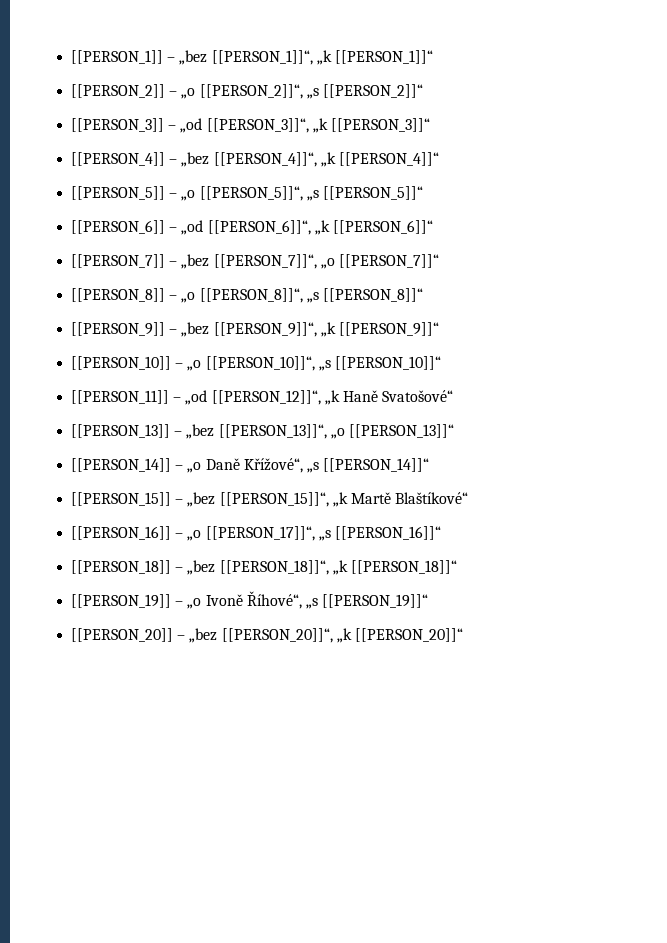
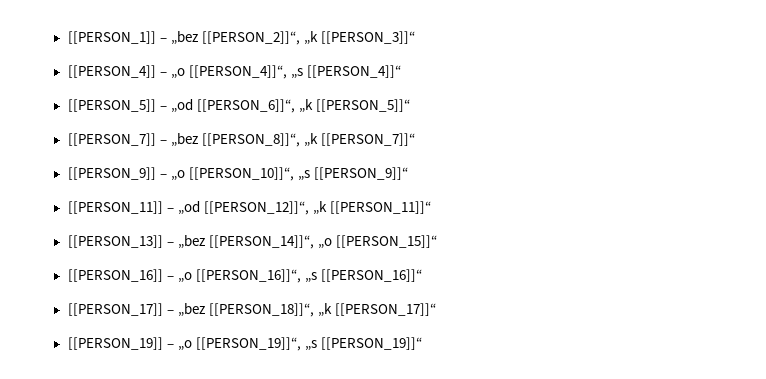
- [[PERSON_1]] – „bez [[PERSON_1]]“, „k [[PERSON_1]]“
- [[PERSON_2]] – „o [[PERSON_2]]“, „s [[PERSON_2]]“
- [[PERSON_3]] – „od [[PERSON_3]]“, „k [[PERSON_3]]“
+ [[PERSON_1]] – „bez [[PERSON_2]]“, „k [[PERSON_3]]“
- [[PERSON_4]] – „bez [[PERSON_4]]“, „k [[PERSON_4]]“
+ [[PERSON_4]] – „o [[PERSON_4]]“, „s [[PERSON_4]]“
- [[PERSON_5]] – „o [[PERSON_5]]“, „s [[PERSON_5]]“
- [[PERSON_6]] – „od [[PERSON_6]]“, „k [[PERSON_6]]“
+ [[PERSON_5]] – „od [[PERSON_6]]“, „k [[PERSON_5]]“
- [[PERSON_7]] – „bez [[PERSON_7]]“, „o [[PERSON_7]]“
+ [[PERSON_7]] – „bez [[PERSON_8]]“, „k [[PERSON_7]]“
- [[PERSON_8]] – „o [[PERSON_8]]“, „s [[PERSON_8]]“
- [[PERSON_9]] – „bez [[PERSON_9]]“, „k [[PERSON_9]]“
- [[PERSON_10]] – „o [[PERSON_10]]“, „s [[PERSON_10]]“
+ [[PERSON_9]] – „o [[PERSON_10]]“, „s [[PERSON_9]]“
- [[PERSON_11]] – „od [[PERSON_12]]“, „k Haně Svatošové“
+ [[PERSON_11]] – „od [[PERSON_12]]“, „k [[PERSON_11]]“
- [[PERSON_13]] – „bez [[PERSON_13]]“, „o [[PERSON_13]]“
- [[PERSON_14]] – „o Daně Křížové“, „s [[PERSON_14]]“
- [[PERSON_15]] – „bez [[PERSON_15]]“, „k Martě Blaštíkové“
+ [[PERSON_13]] – „bez [[PERSON_14]]“, „o [[PERSON_15]]“
- [[PERSON_16]] – „o [[PERSON_17]]“, „s [[PERSON_16]]“
+ [[PERSON_16]] – „o [[PERSON_16]]“, „s [[PERSON_16]]“
- [[PERSON_18]] – „bez [[PERSON_18]]“, „k [[PERSON_18]]“
+ [[PERSON_17]] – „bez [[PERSON_18]]“, „k [[PERSON_17]]“
- [[PERSON_19]] – „o Ivoně Říhové“, „s [[PERSON_19]]“
+ [[PERSON_19]] – „o [[PERSON_19]]“, „s [[PERSON_19]]“
- [[PERSON_20]] – „bez [[PERSON_20]]“, „k [[PERSON_20]]“

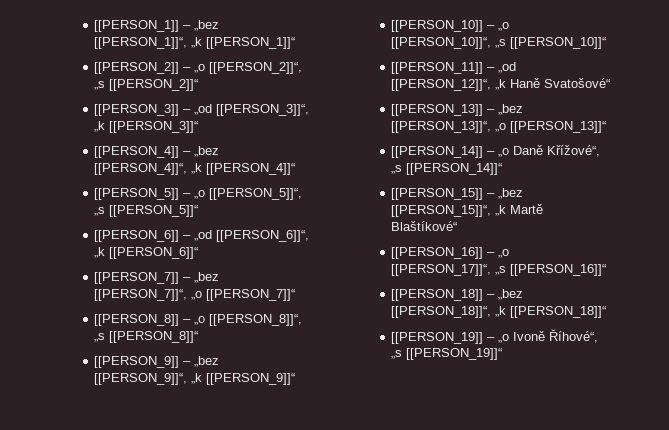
- [[PERSON_1]] – „bez [[PERSON_2]]“, „k [[PERSON_3]]“
+ [[PERSON_1]] – „bez [[PERSON_1]]“, „k [[PERSON_1]]“
+ [[PERSON_2]] – „o [[PERSON_2]]“, „s [[PERSON_2]]“
+ [[PERSON_3]] – „od [[PERSON_3]]“, „k [[PERSON_3]]“
- [[PERSON_4]] – „o [[PERSON_4]]“, „s [[PERSON_4]]“
+ [[PERSON_4]] – „bez [[PERSON_4]]“, „k [[PERSON_4]]“
- [[PERSON_5]] – „od [[PERSON_6]]“, „k [[PERSON_5]]“
+ [[PERSON_5]] – „o [[PERSON_5]]“, „s [[PERSON_5]]“
+ [[PERSON_6]] – „od [[PERSON_6]]“, „k [[PERSON_6]]“
- [[PERSON_7]] – „bez [[PERSON_8]]“, „k [[PERSON_7]]“
+ [[PERSON_7]] – „bez [[PERSON_7]]“, „o [[PERSON_7]]“
- [[PERSON_9]] – „o [[PERSON_10]]“, „s [[PERSON_9]]“
+ [[PERSON_8]] – „o [[PERSON_8]]“, „s [[PERSON_8]]“
+ [[PERSON_9]] – „bez [[PERSON_9]]“, „k [[PERSON_9]]“
+ [[PERSON_10]] – „o [[PERSON_10]]“, „s [[PERSON_10]]“
- [[PERSON_11]] – „od [[PERSON_12]]“, „k [[PERSON_11]]“
+ [[PERSON_11]] – „od [[PERSON_12]]“, „k Haně Svatošové“
- [[PERSON_13]] – „bez [[PERSON_14]]“, „o [[PERSON_15]]“
+ [[PERSON_13]] – „bez [[PERSON_13]]“, „o [[PERSON_13]]“
+ [[PERSON_14]] – „o Daně Křížové“, „s [[PERSON_14]]“
+ [[PERSON_15]] – „bez [[PERSON_15]]“, „k Martě Blaštíkové“
- [[PERSON_16]] – „o [[PERSON_16]]“, „s [[PERSON_16]]“
+ [[PERSON_16]] – „o [[PERSON_17]]“, „s [[PERSON_16]]“
- [[PERSON_17]] – „bez [[PERSON_18]]“, „k [[PERSON_17]]“
+ [[PERSON_18]] – „bez [[PERSON_18]]“, „k [[PERSON_18]]“
- [[PERSON_19]] – „o [[PERSON_19]]“, „s [[PERSON_19]]“
+ [[PERSON_19]] – „o Ivoně Říhové“, „s [[PERSON_19]]“

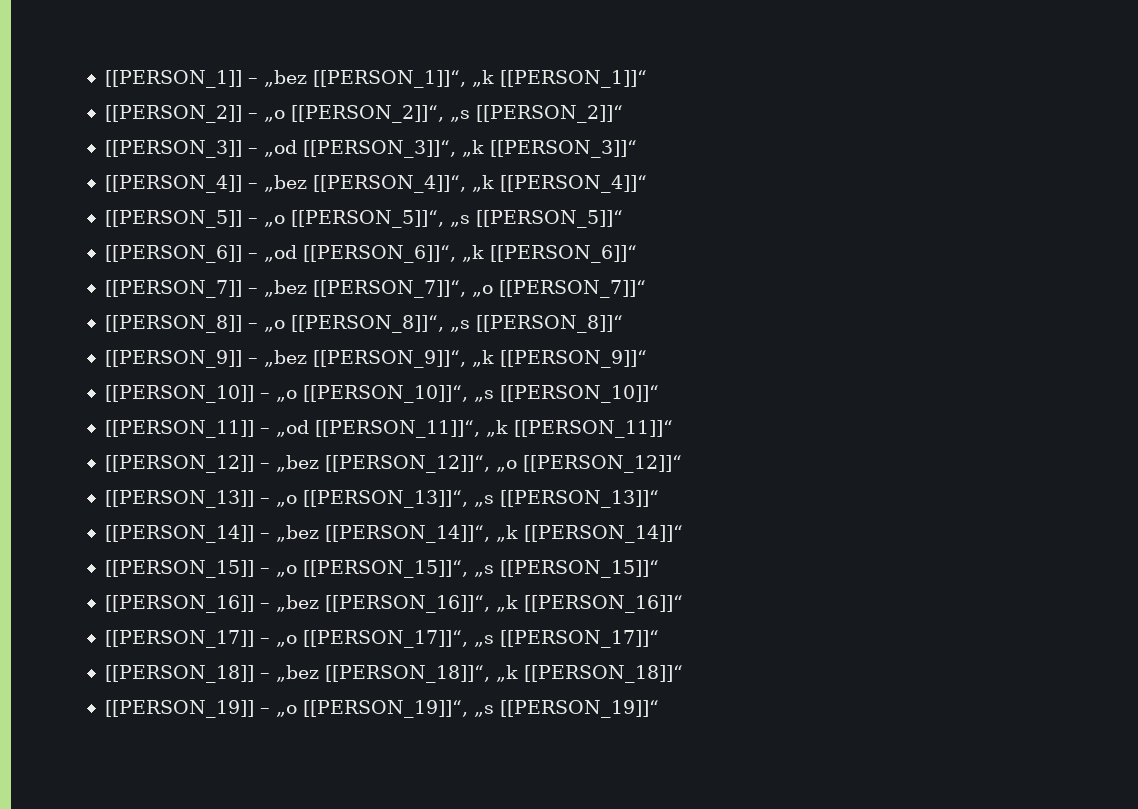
- [[PERSON_11]] – „od [[PERSON_12]]“, „k Haně Svatošové“
+ [[PERSON_11]] – „od [[PERSON_11]]“, „k [[PERSON_11]]“
+ [[PERSON_12]] – „bez [[PERSON_12]]“, „o [[PERSON_12]]“
- [[PERSON_13]] – „bez [[PERSON_13]]“, „o [[PERSON_13]]“
+ [[PERSON_13]] – „o [[PERSON_13]]“, „s [[PERSON_13]]“
- [[PERSON_14]] – „o Daně Křížové“, „s [[PERSON_14]]“
+ [[PERSON_14]] – „bez [[PERSON_14]]“, „k [[PERSON_14]]“
- [[PERSON_15]] – „bez [[PERSON_15]]“, „k Martě Blaštíkové“
- [[PERSON_16]] – „o [[PERSON_17]]“, „s [[PERSON_16]]“
+ [[PERSON_15]] – „o [[PERSON_15]]“, „s [[PERSON_15]]“
+ [[PERSON_16]] – „bez [[PERSON_16]]“, „k [[PERSON_16]]“
+ [[PERSON_17]] – „o [[PERSON_17]]“, „s [[PERSON_17]]“
- [[PERSON_19]] – „o Ivoně Říhové“, „s [[PERSON_19]]“
+ [[PERSON_19]] – „o [[PERSON_19]]“, „s [[PERSON_19]]“

